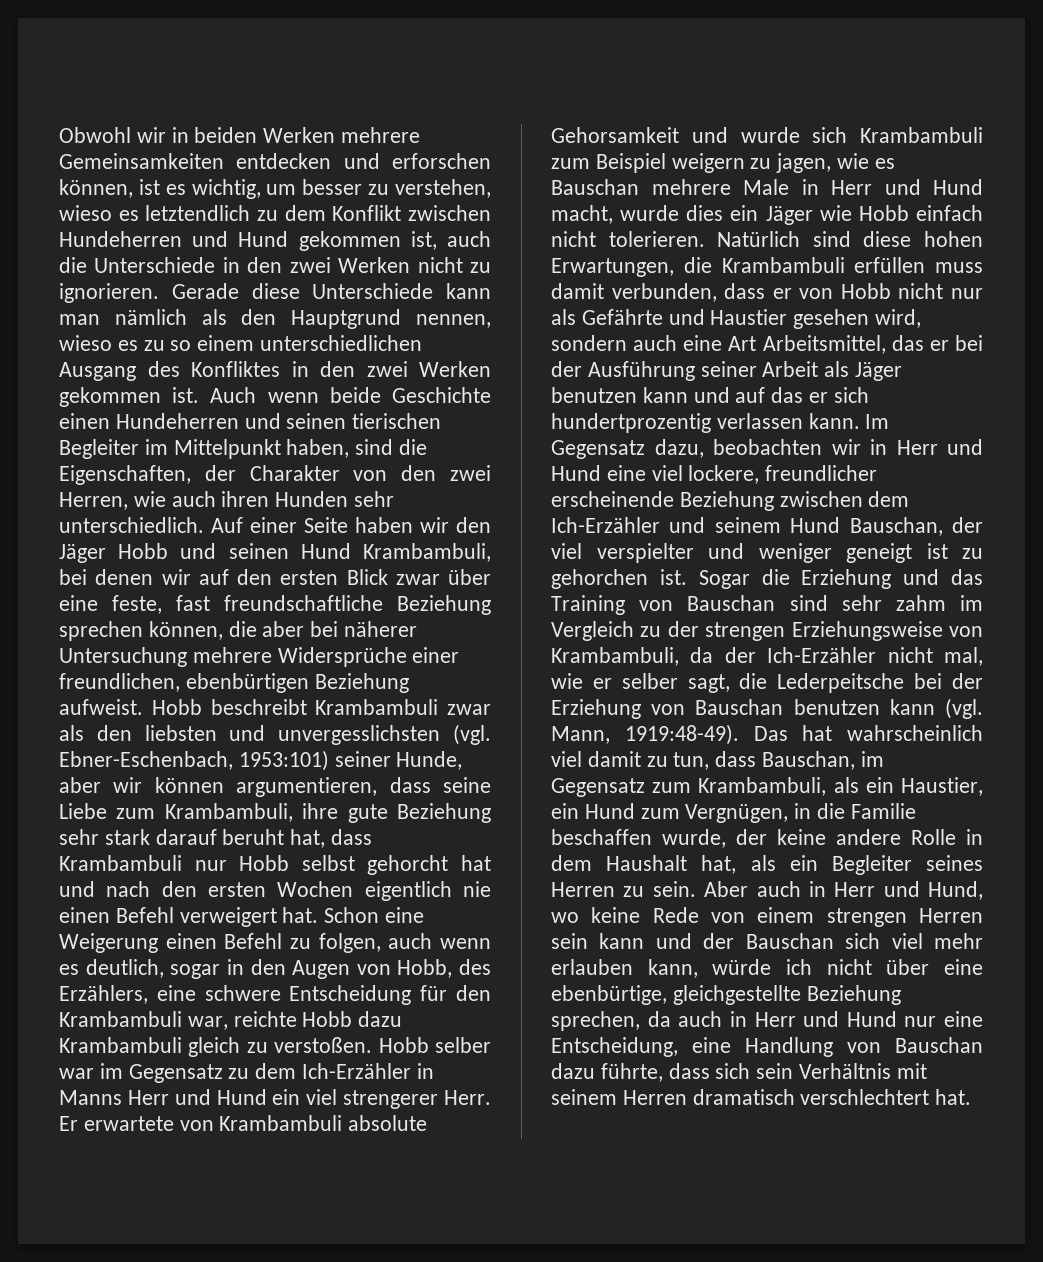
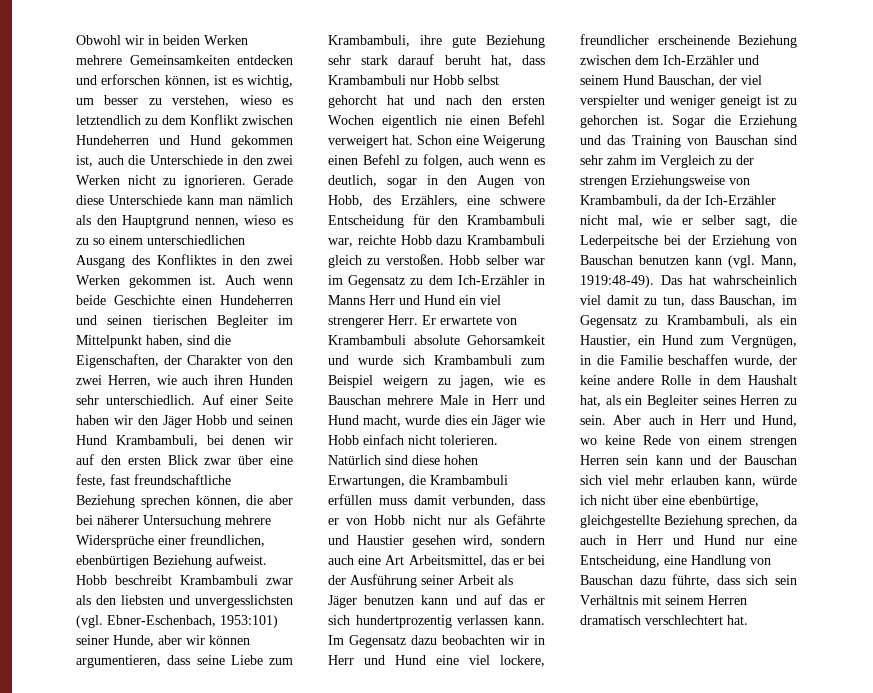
- Im Gegensatz dazu, beobachten wir in Herr und Hund eine viel lockere, freundlicher erscheinende Beziehung zwischen dem Ich-Erzähler und seinem Hund Bauschan, der viel verspielter und weniger geneigt ist zu gehorchen ist.
+ Im Gegensatz dazu beobachten wir in Herr und Hund eine viel lockere, freundlicher erscheinende Beziehung zwischen dem Ich-Erzähler und seinem Hund Bauschan, der viel verspielter und weniger geneigt ist zu gehorchen ist.
- Das hat wahrscheinlich viel damit zu tun, dass Bauschan, im Gegensatz zum Krambambuli, als ein Haustier, ein Hund zum Vergnügen, in die Familie beschaffen wurde, der keine andere Rolle in dem Haushalt hat, als ein Begleiter seines Herren zu sein.
+ Das hat wahrscheinlich viel damit zu tun, dass Bauschan, im Gegensatz zu Krambambuli, als ein Haustier, ein Hund zum Vergnügen, in die Familie beschaffen wurde, der keine andere Rolle in dem Haushalt hat, als ein Begleiter seines Herren zu sein.

